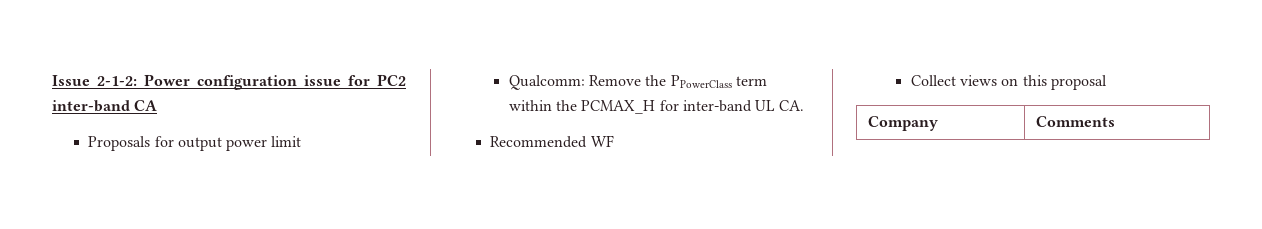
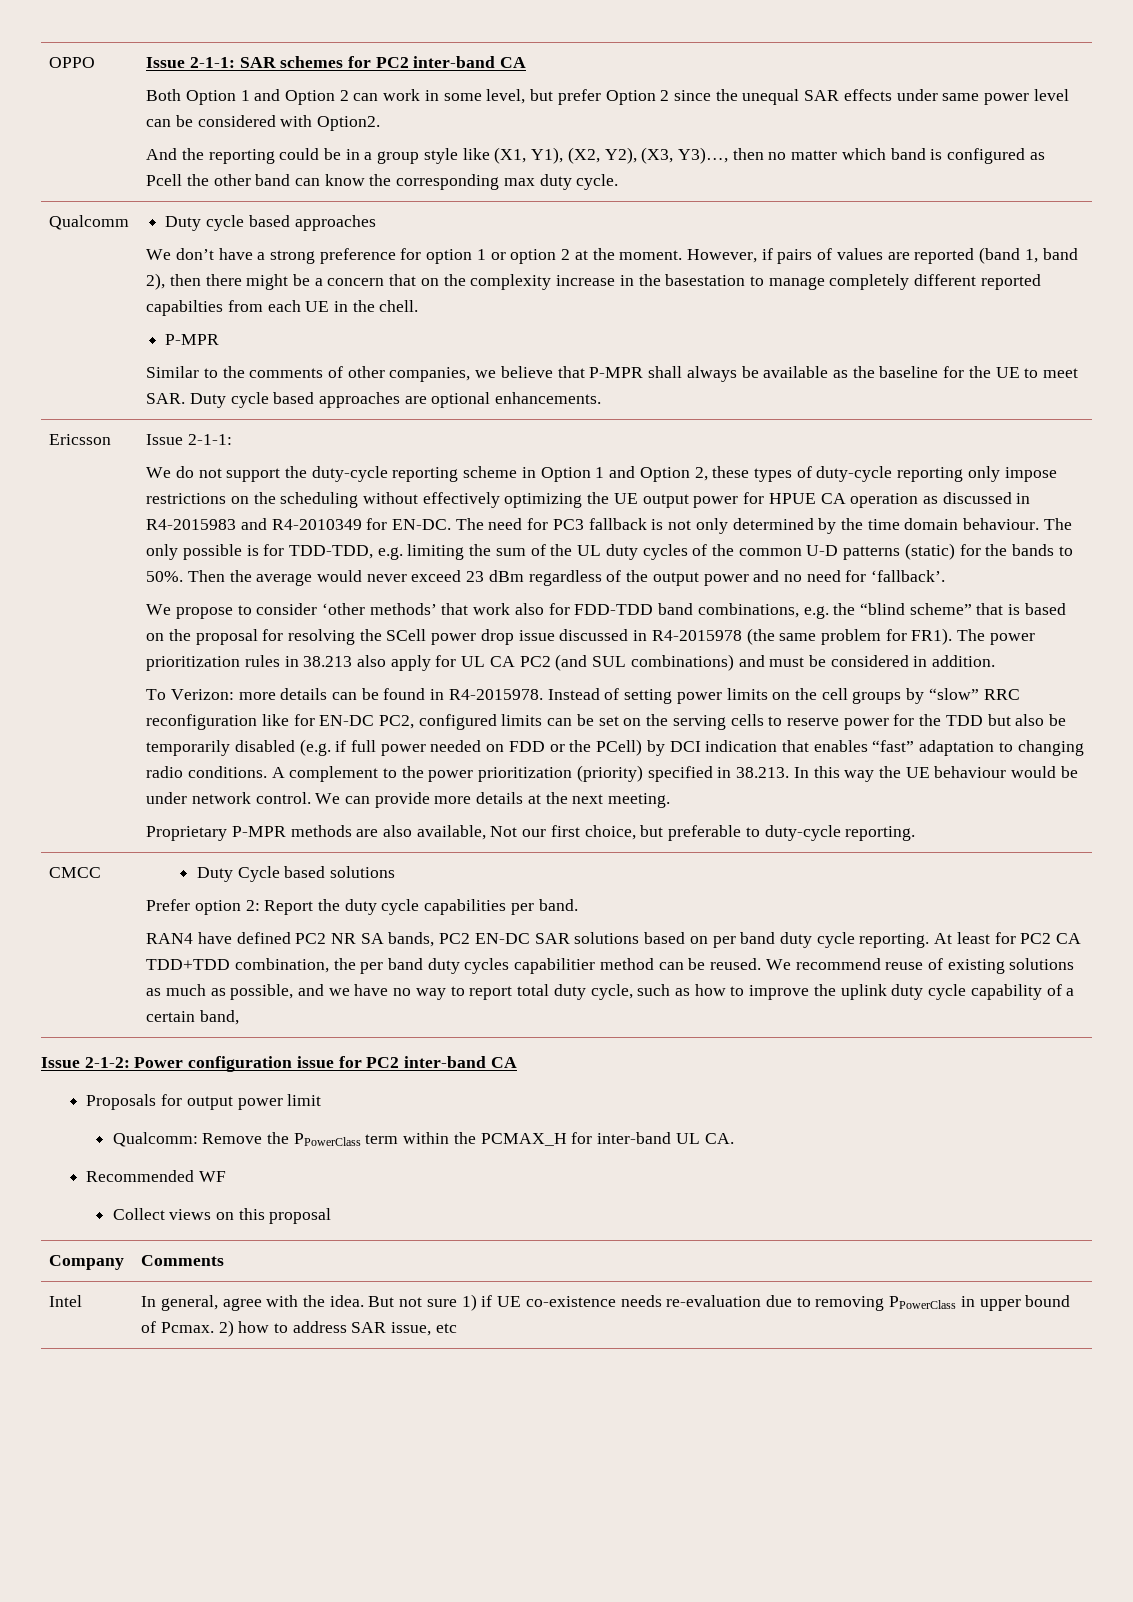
+ OPPO | Issue 2-1-1: SAR schemes for PC2 inter-band CA
+ Both Option 1 and Option 2 can work in some level, but prefer Option 2 since the unequal SAR effects under same power level can be considered with Option2.
+ And the reporting could be in a group style like (X1, Y1), (X2, Y2), (X3, Y3)…, then no matter which band is configured as Pcell the other band can know the corresponding max duty cycle.
+ Qualcomm | Duty cycle based approaches
+ We don’t have a strong preference for option 1 or option 2 at the moment. However, if pairs of values are reported (band 1, band 2), then there might be a concern that on the complexity increase in the basestation to manage completely different reported capabilties from each UE in the chell.
+ P-MPR
+ Similar to the comments of other companies, we believe that P-MPR shall always be available as the baseline for the UE to meet SAR. Duty cycle based approaches are optional enhancements.
+ Ericsson | Issue 2-1-1:
+ We do not support the duty-cycle reporting scheme in Option 1 and Option 2, these types of duty-cycle reporting only impose restrictions on the scheduling without effectively optimizing the UE output power for HPUE CA operation as discussed in R4-2015983 and R4-2010349 for EN-DC. The need for PC3 fallback is not only determined by the time domain behaviour. The only possible is for TDD-TDD, e.g. limiting the sum of the UL duty cycles of the common U-D patterns (static) for the bands to 50%. Then the average would never exceed 23 dBm regardless of the output power and no need for ‘fallback’.
+ We propose to consider ‘other methods’ that work also for FDD-TDD band combinations, e.g. the “blind scheme” that is based on the proposal for resolving the SCell power drop issue discussed in R4-2015978 (the same problem for FR1). The power prioritization rules in 38.213 also apply for UL CA PC2 (and SUL combinations) and must be considered in addition.
+ To Verizon: more details can be found in R4-2015978. Instead of setting power limits on the cell groups by “slow” RRC reconfiguration like for EN-DC PC2, configured limits can be set on the serving cells to reserve power for the TDD but also be temporarily disabled (e.g. if full power needed on FDD or the PCell) by DCI indication that enables “fast” adaptation to changing radio conditions. A complement to the power prioritization (priority) specified in 38.213. In this way the UE behaviour would be under network control. We can provide more details at the next meeting.
+ Proprietary P-MPR methods are also available, Not our first choice, but preferable to duty-cycle reporting.
+ CMCC | Duty Cycle based solutions
+ Prefer option 2: Report the duty cycle capabilities per band.
+ RAN4 have defined PC2 NR SA bands, PC2 EN-DC SAR solutions based on per band duty cycle reporting. At least for PC2 CA TDD+TDD combination, the per band duty cycles capabilitier method can be reused. We recommend reuse of existing solutions as much as possible, and we have no way to report total duty cycle, such as how to improve the uplink duty cycle capability of a certain band,
+ Intel | In general, agree with the idea. But not sure 1) if UE co-existence needs re-evaluation due to removing PPowerClass in upper bound of Pcmax. 2) how to address SAR issue, etc

